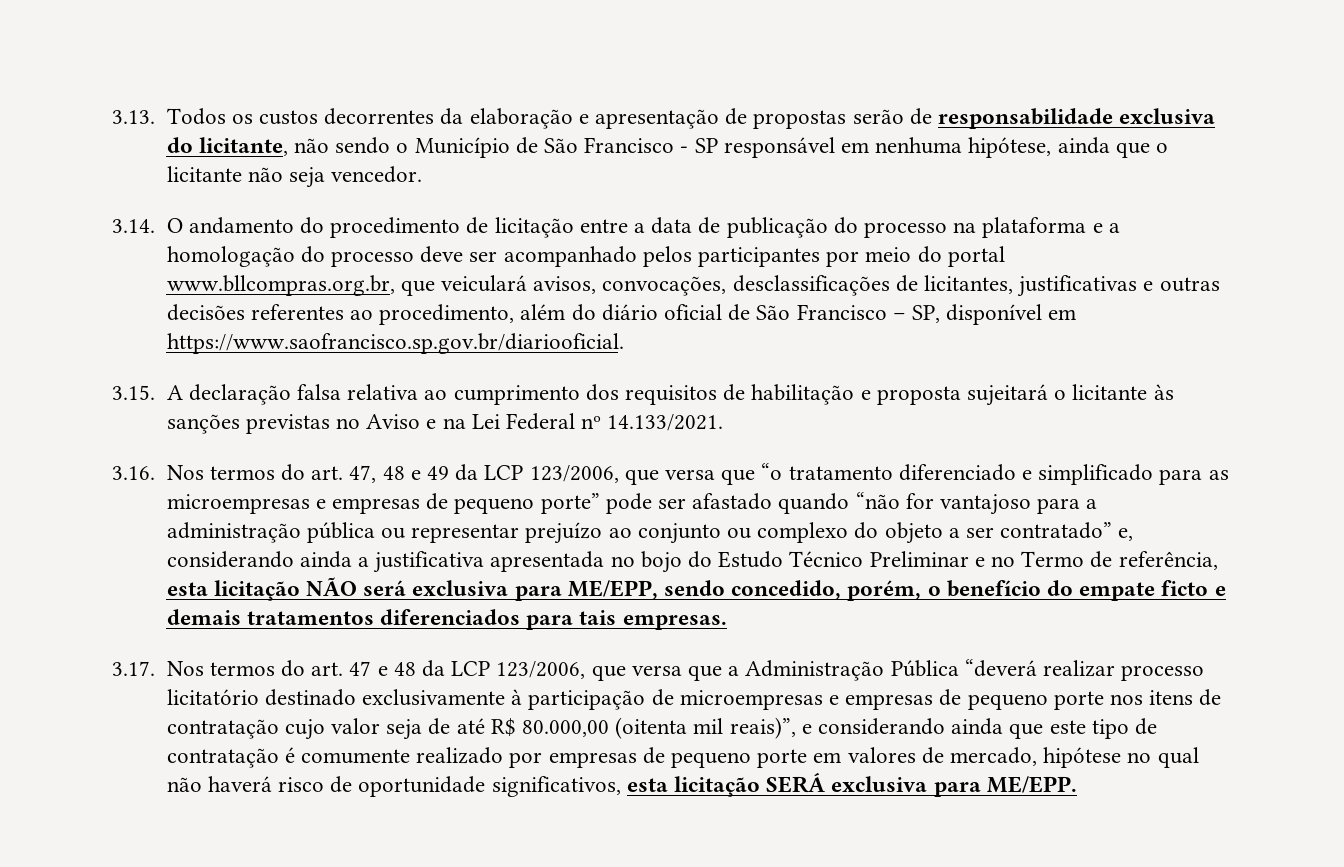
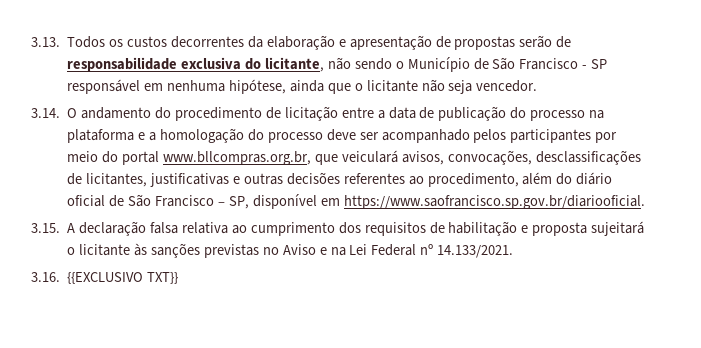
- 3.16. Nos termos do art. 47, 48 e 49 da LCP 123/2006, que versa que “o tratamento diferenciado e simplificado para as microempresas e empresas de pequeno porte” pode ser afastado quando “não for vantajoso para a administração pública ou representar prejuízo ao conjunto ou complexo do objeto a ser contratado” e, considerando ainda a justificativa apresentada no bojo do Estudo Técnico Preliminar e no Termo de referência, esta licitação NÃO será exclusiva para ME/EPP, sendo concedido, porém, o benefício do empate ficto e demais tratamentos diferenciados para tais empresas.
- 3.17. Nos termos do art. 47 e 48 da LCP 123/2006, que versa que a Administração Pública “deverá realizar processo licitatório destinado exclusivamente à participação de microempresas e empresas de pequeno porte nos itens de contratação cujo valor seja de até R$ 80.000,00 (oitenta mil reais)”, e considerando ainda que este tipo de contratação é comumente realizado por empresas de pequeno porte em valores de mercado, hipótese no qual não haverá risco de oportunidade significativos, esta licitação SERÁ exclusiva para ME/EPP.
+ 3.16. {{EXCLUSIVO TXT}}

